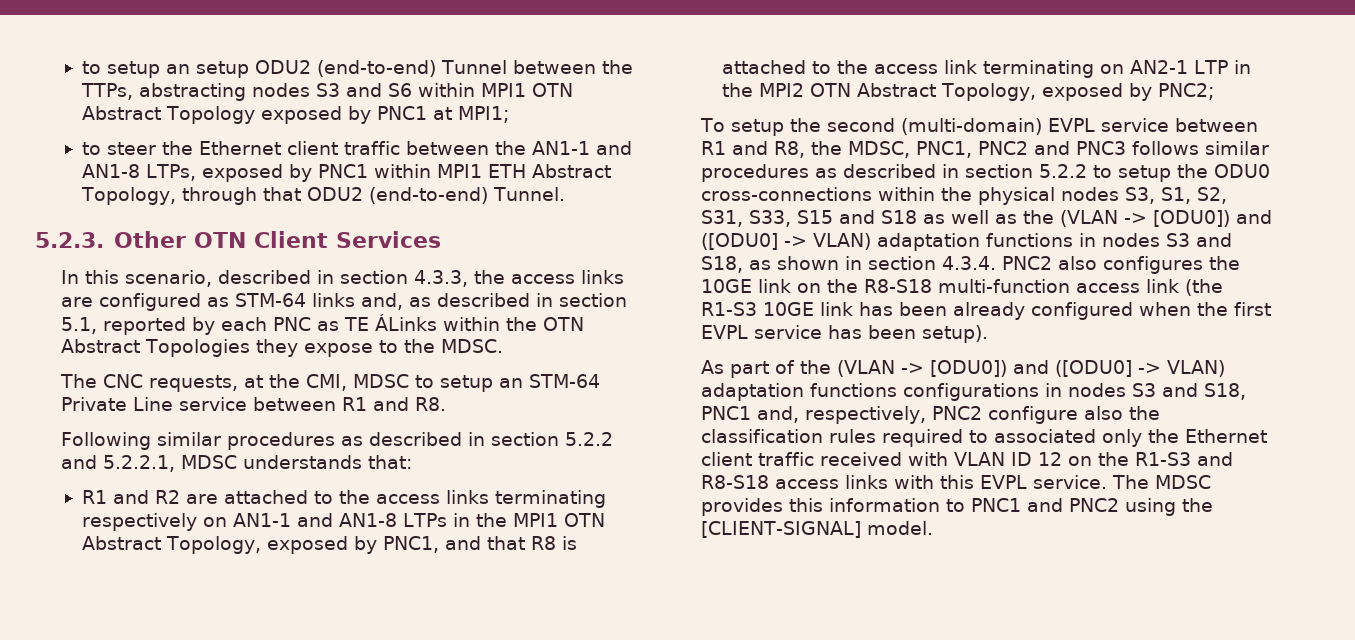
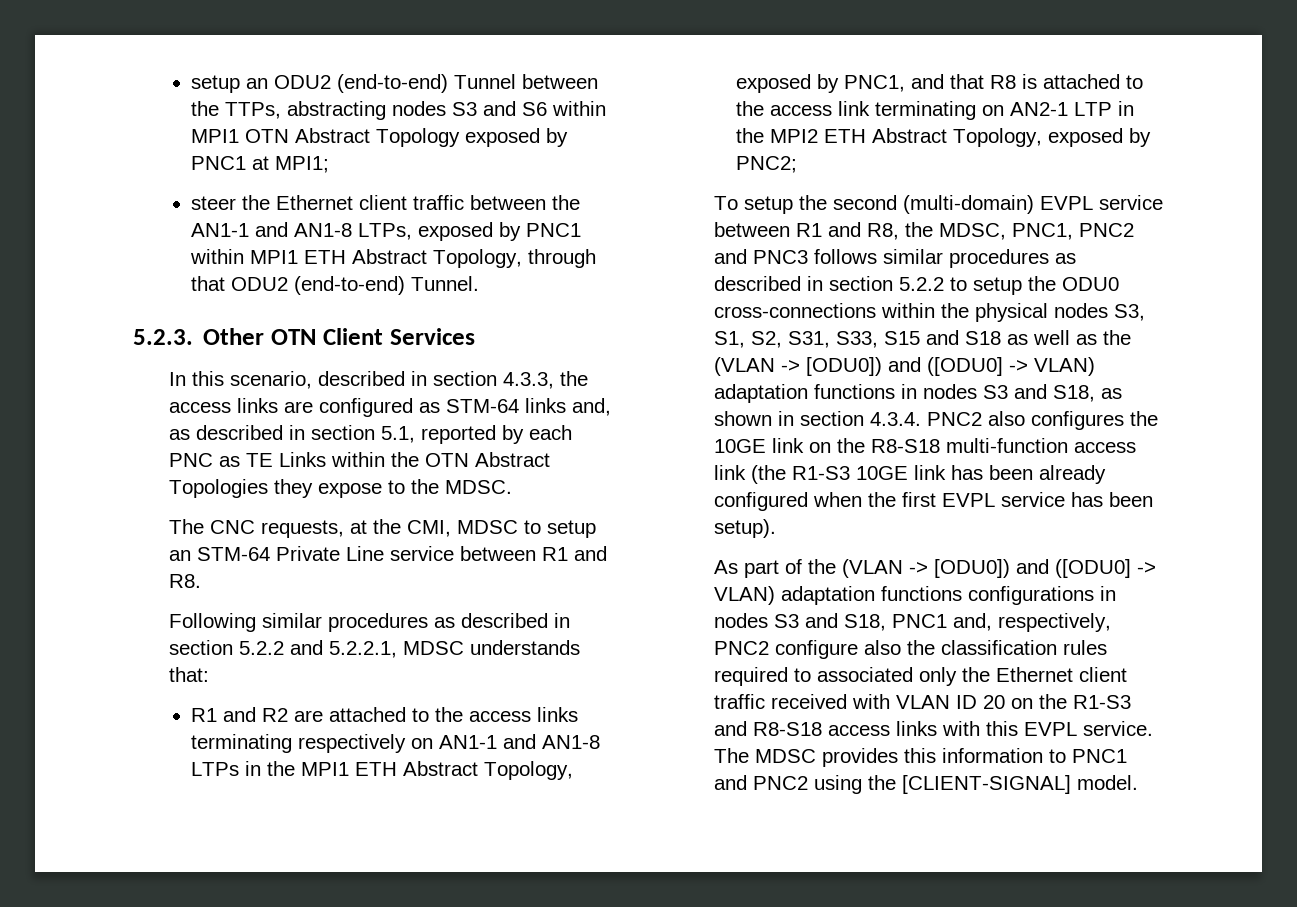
- to setup an setup ODU2 (end-to-end) Tunnel between the TTPs, abstracting nodes S3 and S6 within MPI1 OTN Abstract Topology exposed by PNC1 at MPI1;
+ setup an ODU2 (end-to-end) Tunnel between the TTPs, abstracting nodes S3 and S6 within MPI1 OTN Abstract Topology exposed by PNC1 at MPI1;
- to steer the Ethernet client traffic between the AN1-1 and AN1-8 LTPs, exposed by PNC1 within MPI1 ETH Abstract Topology, through that ODU2 (end-to-end) Tunnel.
+ steer the Ethernet client traffic between the AN1-1 and AN1-8 LTPs, exposed by PNC1 within MPI1 ETH Abstract Topology, through that ODU2 (end-to-end) Tunnel.
- In this scenario, described in section 4.3.3, the access links are configured as STM-64 links and, as described in section 5.1, reported by each PNC as TE ÁLinks within the OTN Abstract Topologies they expose to the MDSC.
+ In this scenario, described in section 4.3.3, the access links are configured as STM-64 links and, as described in section 5.1, reported by each PNC as TE Links within the OTN Abstract Topologies they expose to the MDSC.
- R1 and R2 are attached to the access links terminating respectively on AN1-1 and AN1-8 LTPs in the MPI1 OTN Abstract Topology, exposed by PNC1, and that R8 is attached to the access link terminating on AN2-1 LTP in the MPI2 OTN Abstract Topology, exposed by PNC2;
+ R1 and R2 are attached to the access links terminating respectively on AN1-1 and AN1-8 LTPs in the MPI1 ETH Abstract Topology, exposed by PNC1, and that R8 is attached to the access link terminating on AN2-1 LTP in the MPI2 ETH Abstract Topology, exposed by PNC2;
- As part of the (VLAN -> [ODU0]) and ([ODU0] -> VLAN) adaptation functions configurations in nodes S3 and S18, PNC1 and, respectively, PNC2 configure also the classification rules required to associated only the Ethernet client traffic received with VLAN ID 12 on the R1-S3 and R8-S18 access links with this EVPL service.
+ As part of the (VLAN -> [ODU0]) and ([ODU0] -> VLAN) adaptation functions configurations in nodes S3 and S18, PNC1 and, respectively, PNC2 configure also the classification rules required to associated only the Ethernet client traffic received with VLAN ID 20 on the R1-S3 and R8-S18 access links with this EVPL service.

